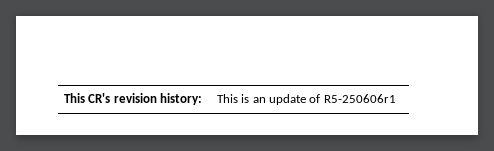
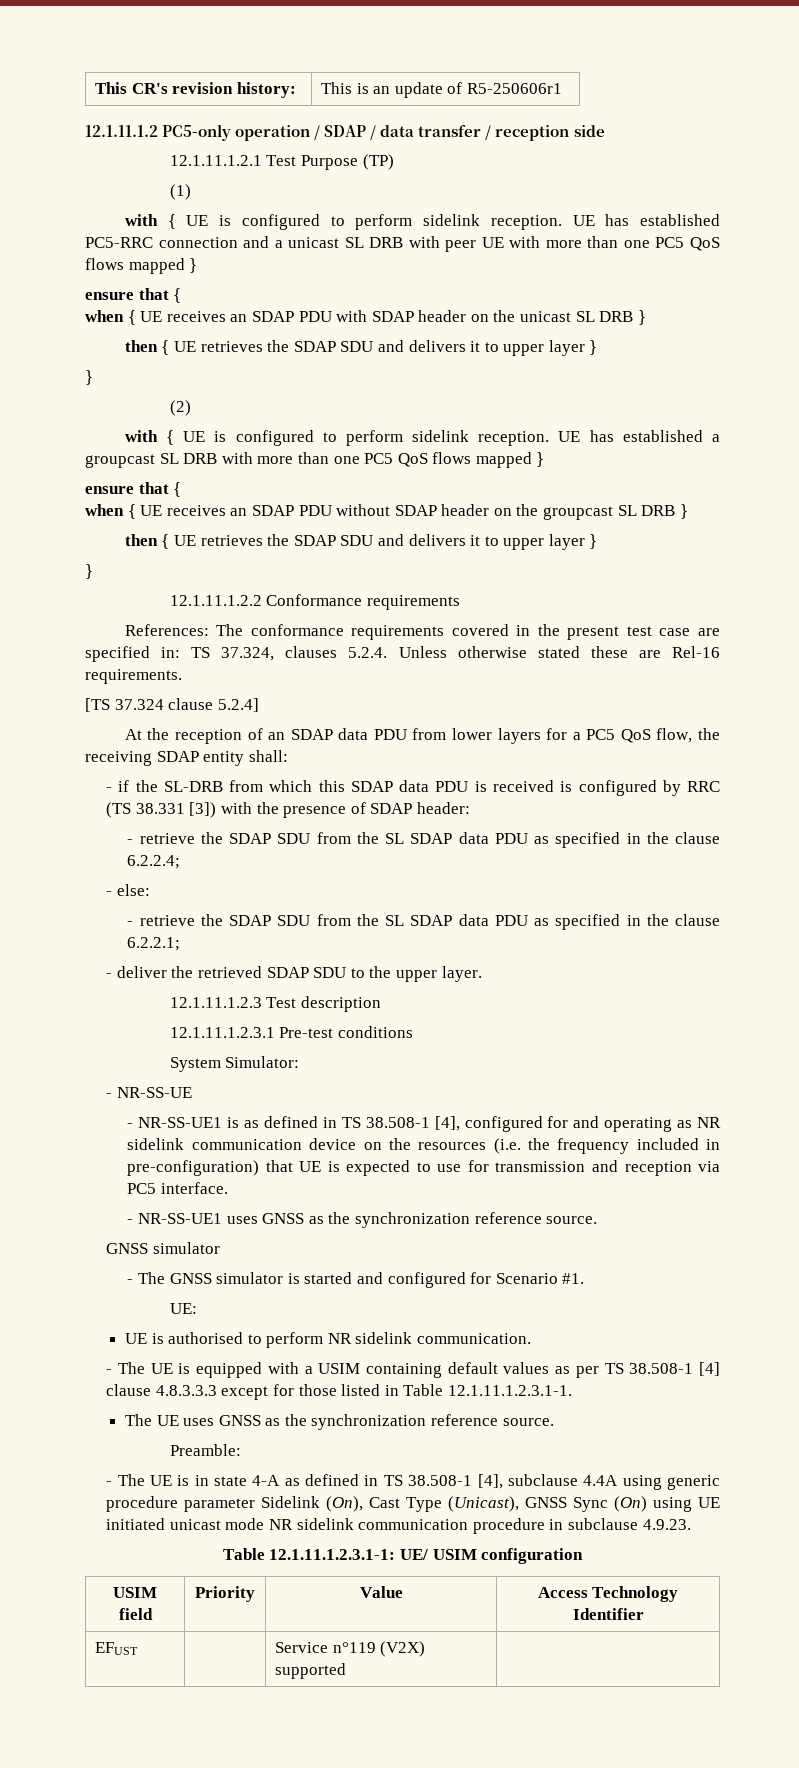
+ 12.1.11.1.2 PC5-only operation / SDAP / data transfer / reception side
+ 12.1.11.1.2.1 Test Purpose (TP)
+ (1)
+ with { UE is configured to perform sidelink reception. UE has established PC5-RRC connection and a unicast SL DRB with peer UE with more than one PC5 QoS flows mapped }
+ ensure that {
+ when { UE receives an SDAP PDU with SDAP header on the unicast SL DRB }
+ then { UE retrieves the SDAP SDU and delivers it to upper layer }
+ }
+ (2)
+ with { UE is configured to perform sidelink reception. UE has established a groupcast SL DRB with more than one PC5 QoS flows mapped }
+ ensure that {
+ when { UE receives an SDAP PDU without SDAP header on the groupcast SL DRB }
+ then { UE retrieves the SDAP SDU and delivers it to upper layer }
+ }
+ 12.1.11.1.2.2 Conformance requirements
+ References: The conformance requirements covered in the present test case are specified in: TS 37.324, clauses 5.2.4. Unless otherwise stated these are Rel-16 requirements.
+ [TS 37.324 clause 5.2.4]
+ At the reception of an SDAP data PDU from lower layers for a PC5 QoS flow, the receiving SDAP entity shall:
+ - if the SL-DRB from which this SDAP data PDU is received is configured by RRC (TS 38.331 [3]) with the presence of SDAP header:
+ - retrieve the SDAP SDU from the SL SDAP data PDU as specified in the clause 6.2.2.4;
+ - else:
+ - retrieve the SDAP SDU from the SL SDAP data PDU as specified in the clause 6.2.2.1;
+ - deliver the retrieved SDAP SDU to the upper layer.
+ 12.1.11.1.2.3 Test description
+ 12.1.11.1.2.3.1 Pre-test conditions
+ System Simulator:
+ - NR-SS-UE
+ - NR-SS-UE1 is as defined in TS 38.508-1 [4], configured for and operating as NR sidelink communication device on the resources (i.e. the frequency included in pre-configuration) that UE is expected to use for transmission and reception via PC5 interface.
+ - NR-SS-UE1 uses GNSS as the synchronization reference source.
+ GNSS simulator
+ - The GNSS simulator is started and configured for Scenario #1.
+ UE:
+ UE is authorised to perform NR sidelink communication.
+ - The UE is equipped with a USIM containing default values as per TS 38.508-1 [4] clause 4.8.3.3.3 except for those listed in Table 12.1.11.1.2.3.1-1.
+ The UE uses GNSS as the synchronization reference source.
+ Preamble:
+ - The UE is in state 4-A as defined in TS 38.508-1 [4], subclause 4.4A using generic procedure parameter Sidelink (On), Cast Type (Unicast), GNSS Sync (On) using UE initiated unicast mode NR sidelink communication procedure in subclause 4.9.23.
+ Table 12.1.11.1.2.3.1-1: UE/ USIM configuration
+ USIM field | Priority | Value | Access Technology Identifier
+ EFUST | | Service n°119 (V2X) supported |

